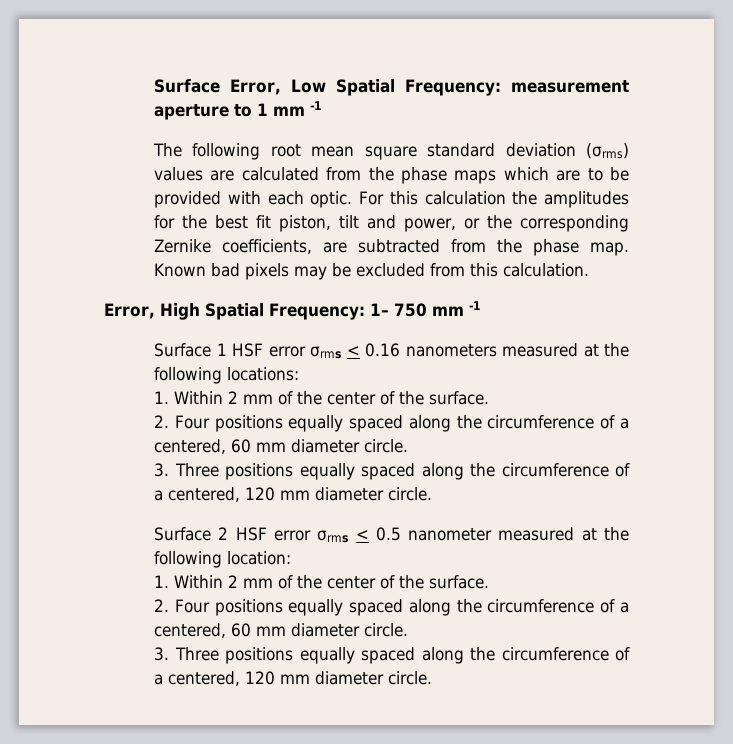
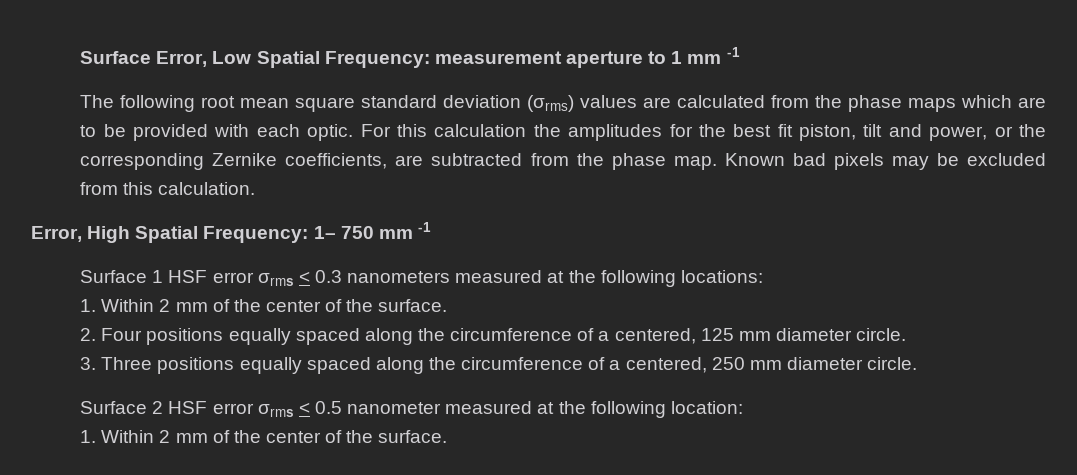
- Surface 1 HSF error σrms < 0.16 nanometers measured at the following locations:
+ Surface 1 HSF error σrms < 0.3 nanometers measured at the following locations:
  1. Within 2 mm of the center of the surface.
- 2. Four positions equally spaced along the circumference of a centered, 60 mm diameter circle.
- 3. Three positions equally spaced along the circumference of a centered, 120 mm diameter circle.
+ 2. Four positions equally spaced along the circumference of a centered, 125 mm diameter circle.
+ 3. Three positions equally spaced along the circumference of a centered, 250 mm diameter circle.
  Surface 2 HSF error σrms < 0.5 nanometer measured at the following location:
  1. Within 2 mm of the center of the surface.
- 2. Four positions equally spaced along the circumference of a centered, 60 mm diameter circle.
- 3. Three positions equally spaced along the circumference of a centered, 120 mm diameter circle.

